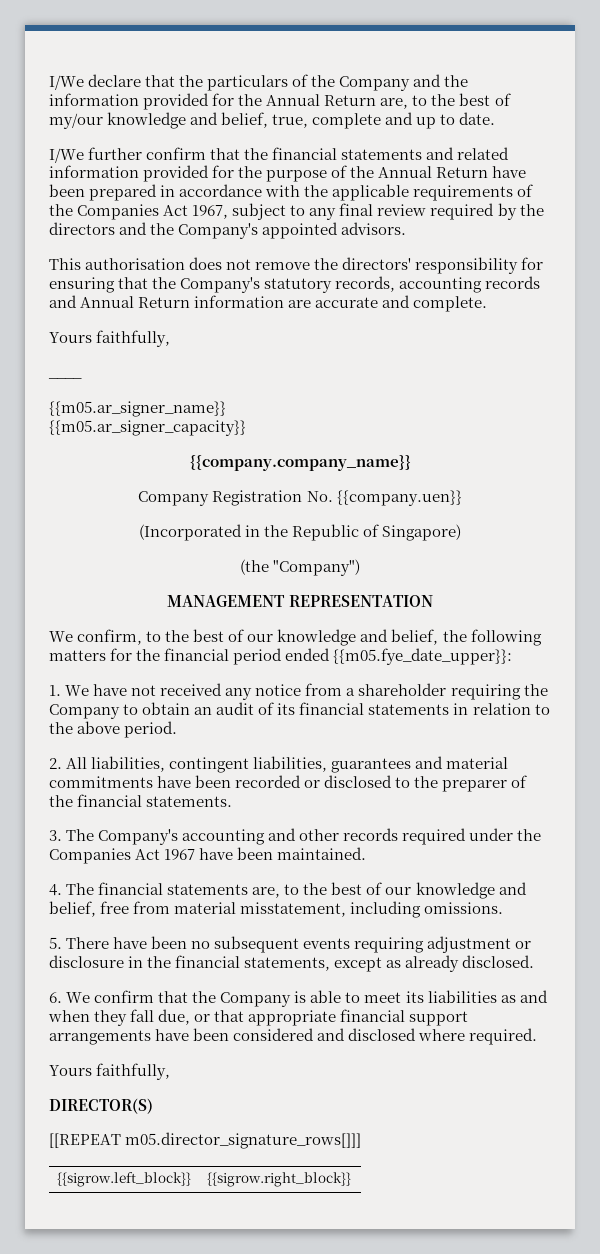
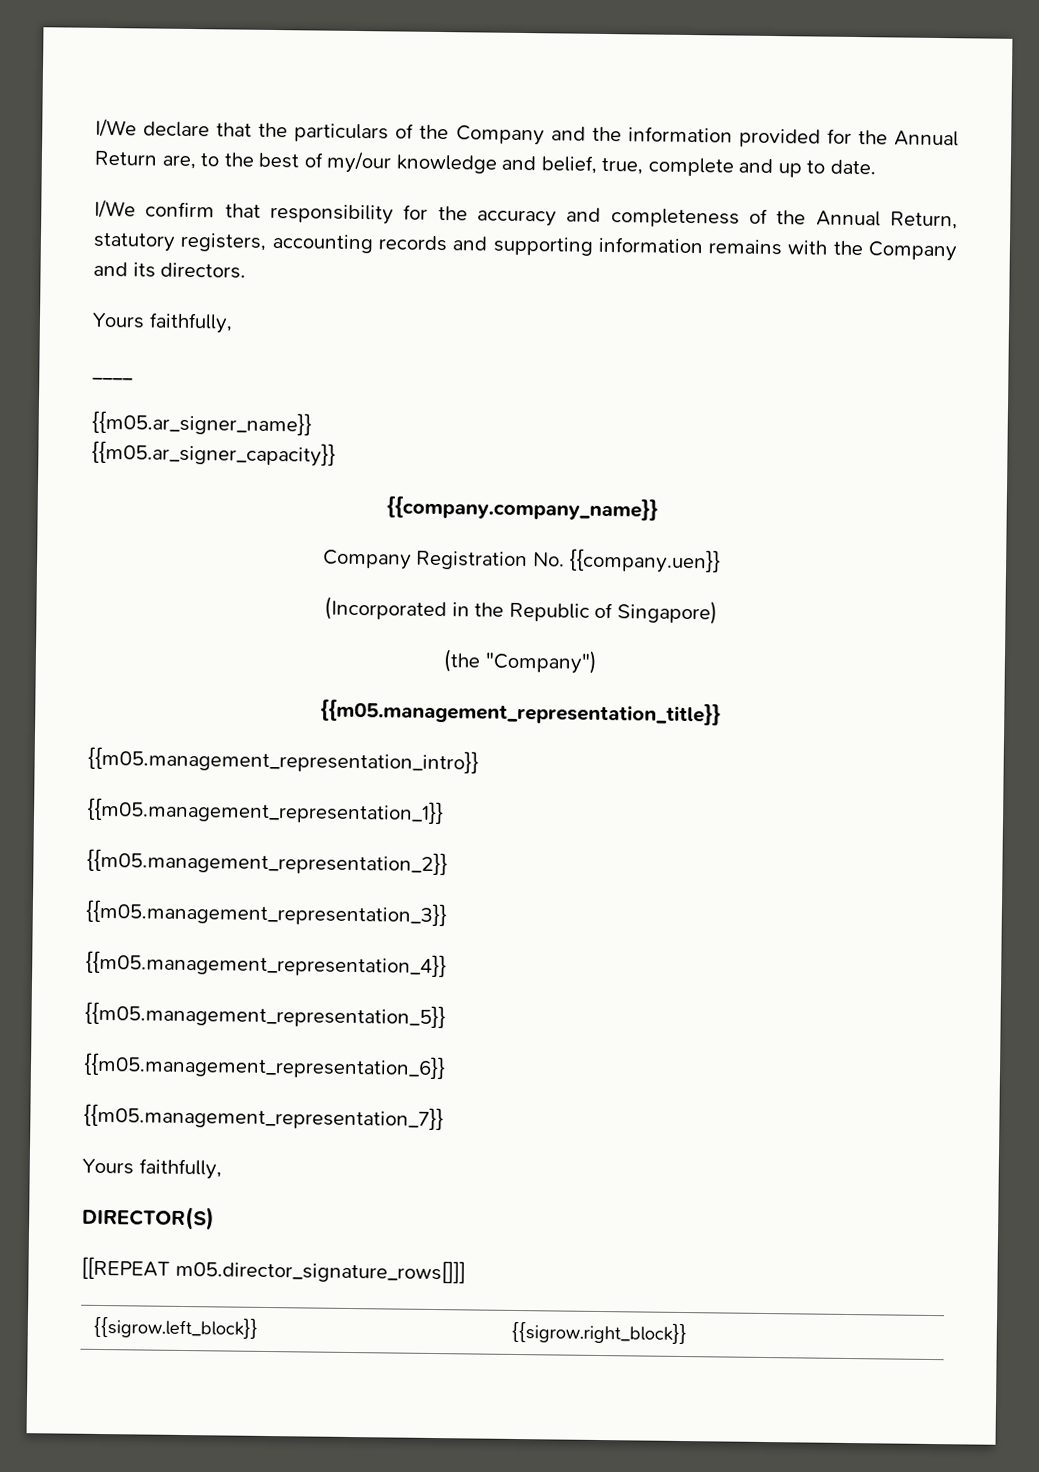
- I/We further confirm that the financial statements and related information provided for the purpose of the Annual Return have been prepared in accordance with the applicable requirements of the Companies Act 1967, subject to any final review required by the directors and the Company's appointed advisors.
- This authorisation does not remove the directors' responsibility for ensuring that the Company's statutory records, accounting records and Annual Return information are accurate and complete.
+ I/We confirm that responsibility for the accuracy and completeness of the Annual Return, statutory registers, accounting records and supporting information remains with the Company and its directors.
- MANAGEMENT REPRESENTATION
- We confirm, to the best of our knowledge and belief, the following matters for the financial period ended {{m05.fye_date_upper}}:
- 1. We have not received any notice from a shareholder requiring the Company to obtain an audit of its financial statements in relation to the above period.
- 2. All liabilities, contingent liabilities, guarantees and material commitments have been recorded or disclosed to the preparer of the financial statements.
- 3. The Company's accounting and other records required under the Companies Act 1967 have been maintained.
- 4. The financial statements are, to the best of our knowledge and belief, free from material misstatement, including omissions.
- 5. There have been no subsequent events requiring adjustment or disclosure in the financial statements, except as already disclosed.
- 6. We confirm that the Company is able to meet its liabilities as and when they fall due, or that appropriate financial support arrangements have been considered and disclosed where required.
+ {{m05.management_representation_title}}
+ {{m05.management_representation_intro}}
+ {{m05.management_representation_1}}
+ {{m05.management_representation_2}}
+ {{m05.management_representation_3}}
+ {{m05.management_representation_4}}
+ {{m05.management_representation_5}}
+ {{m05.management_representation_6}}
+ {{m05.management_representation_7}}

